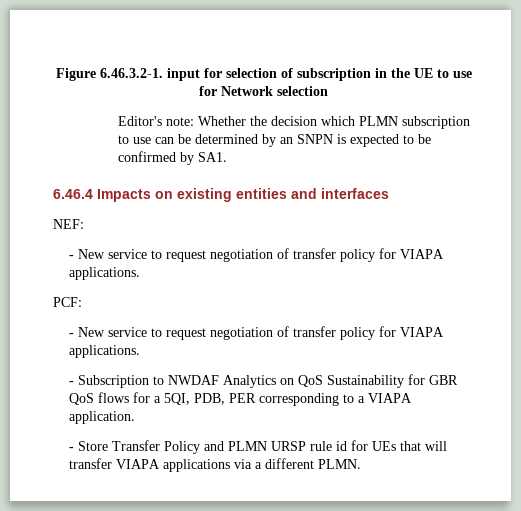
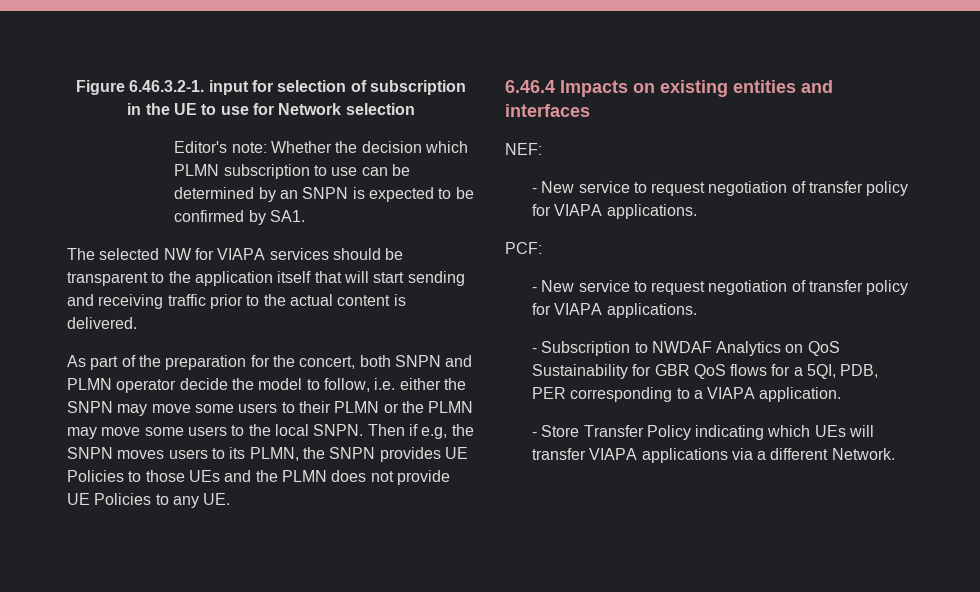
+ The selected NW for VIAPA services should be transparent to the application itself that will start sending and receiving traffic prior to the actual content is delivered.
+ As part of the preparation for the concert, both SNPN and PLMN operator decide the model to follow, i.e. either the SNPN may move some users to their PLMN or the PLMN may move some users to the local SNPN. Then if e.g, the SNPN moves users to its PLMN, the SNPN provides UE Policies to those UEs and the PLMN does not provide UE Policies to any UE.
- - Store Transfer Policy and PLMN URSP rule id for UEs that will transfer VIAPA applications via a different PLMN.
+ - Store Transfer Policy indicating which UEs will transfer VIAPA applications via a different Network.

